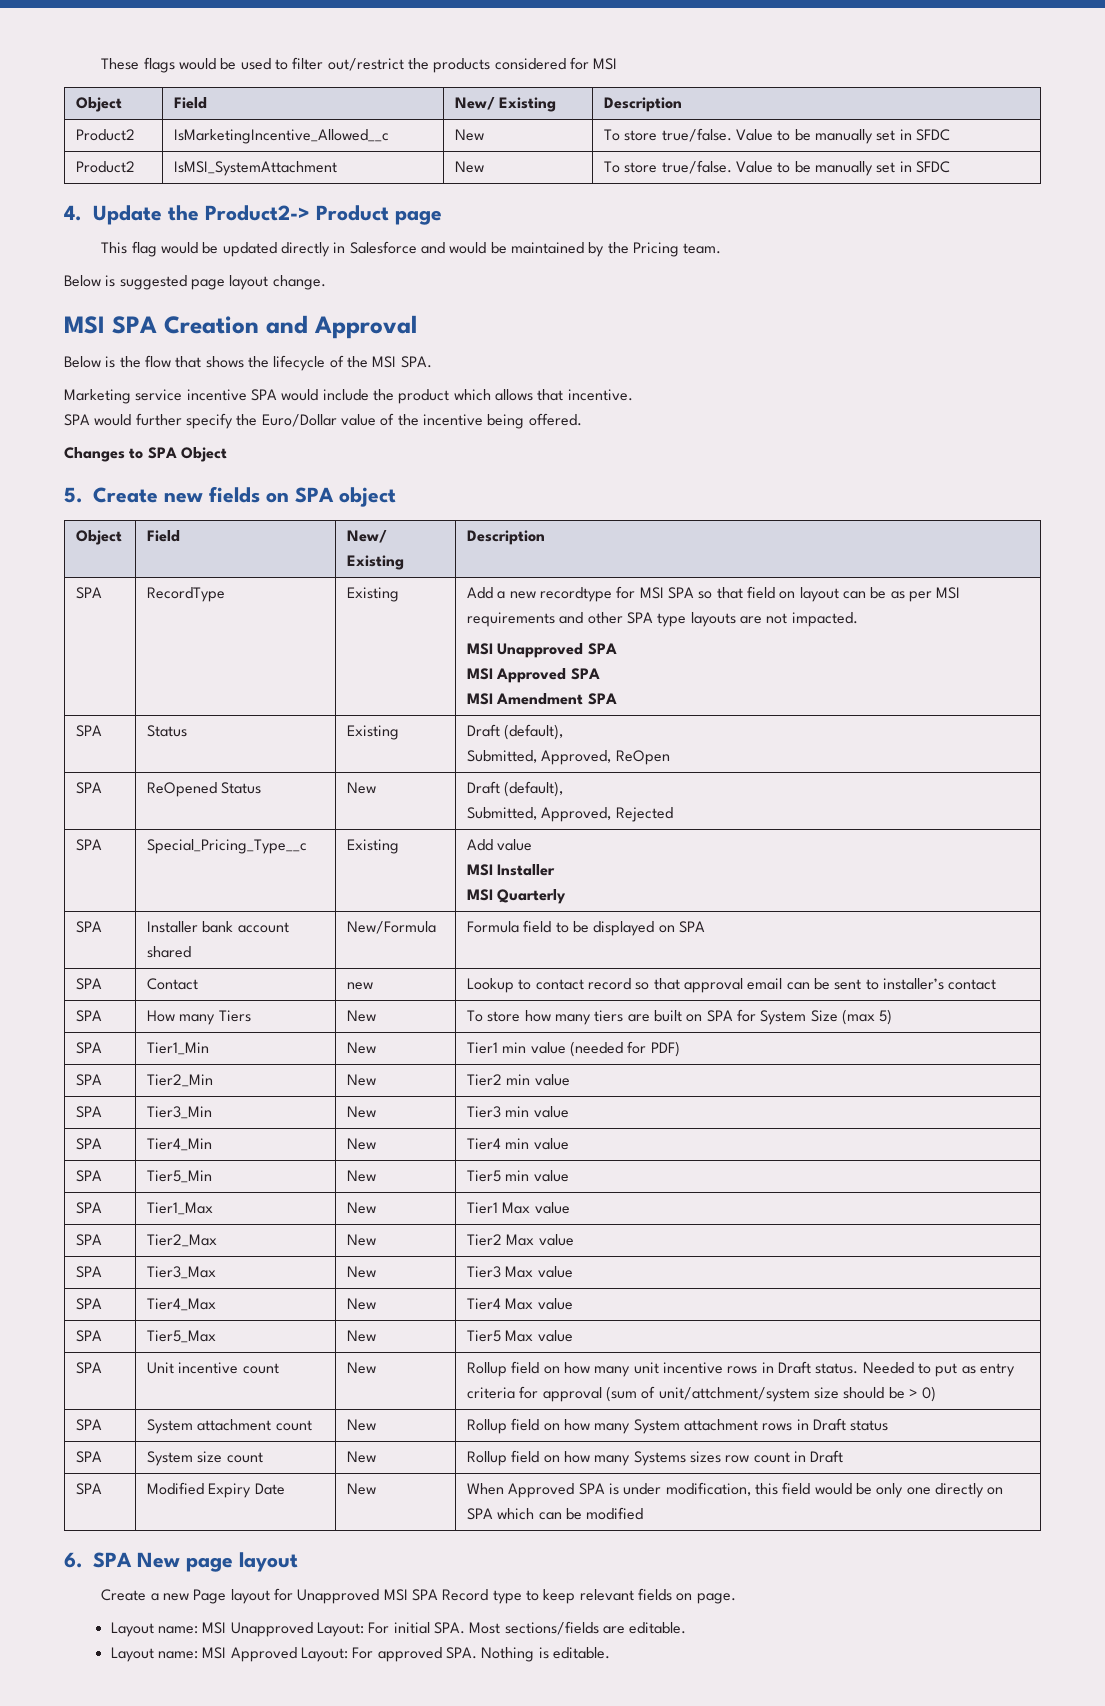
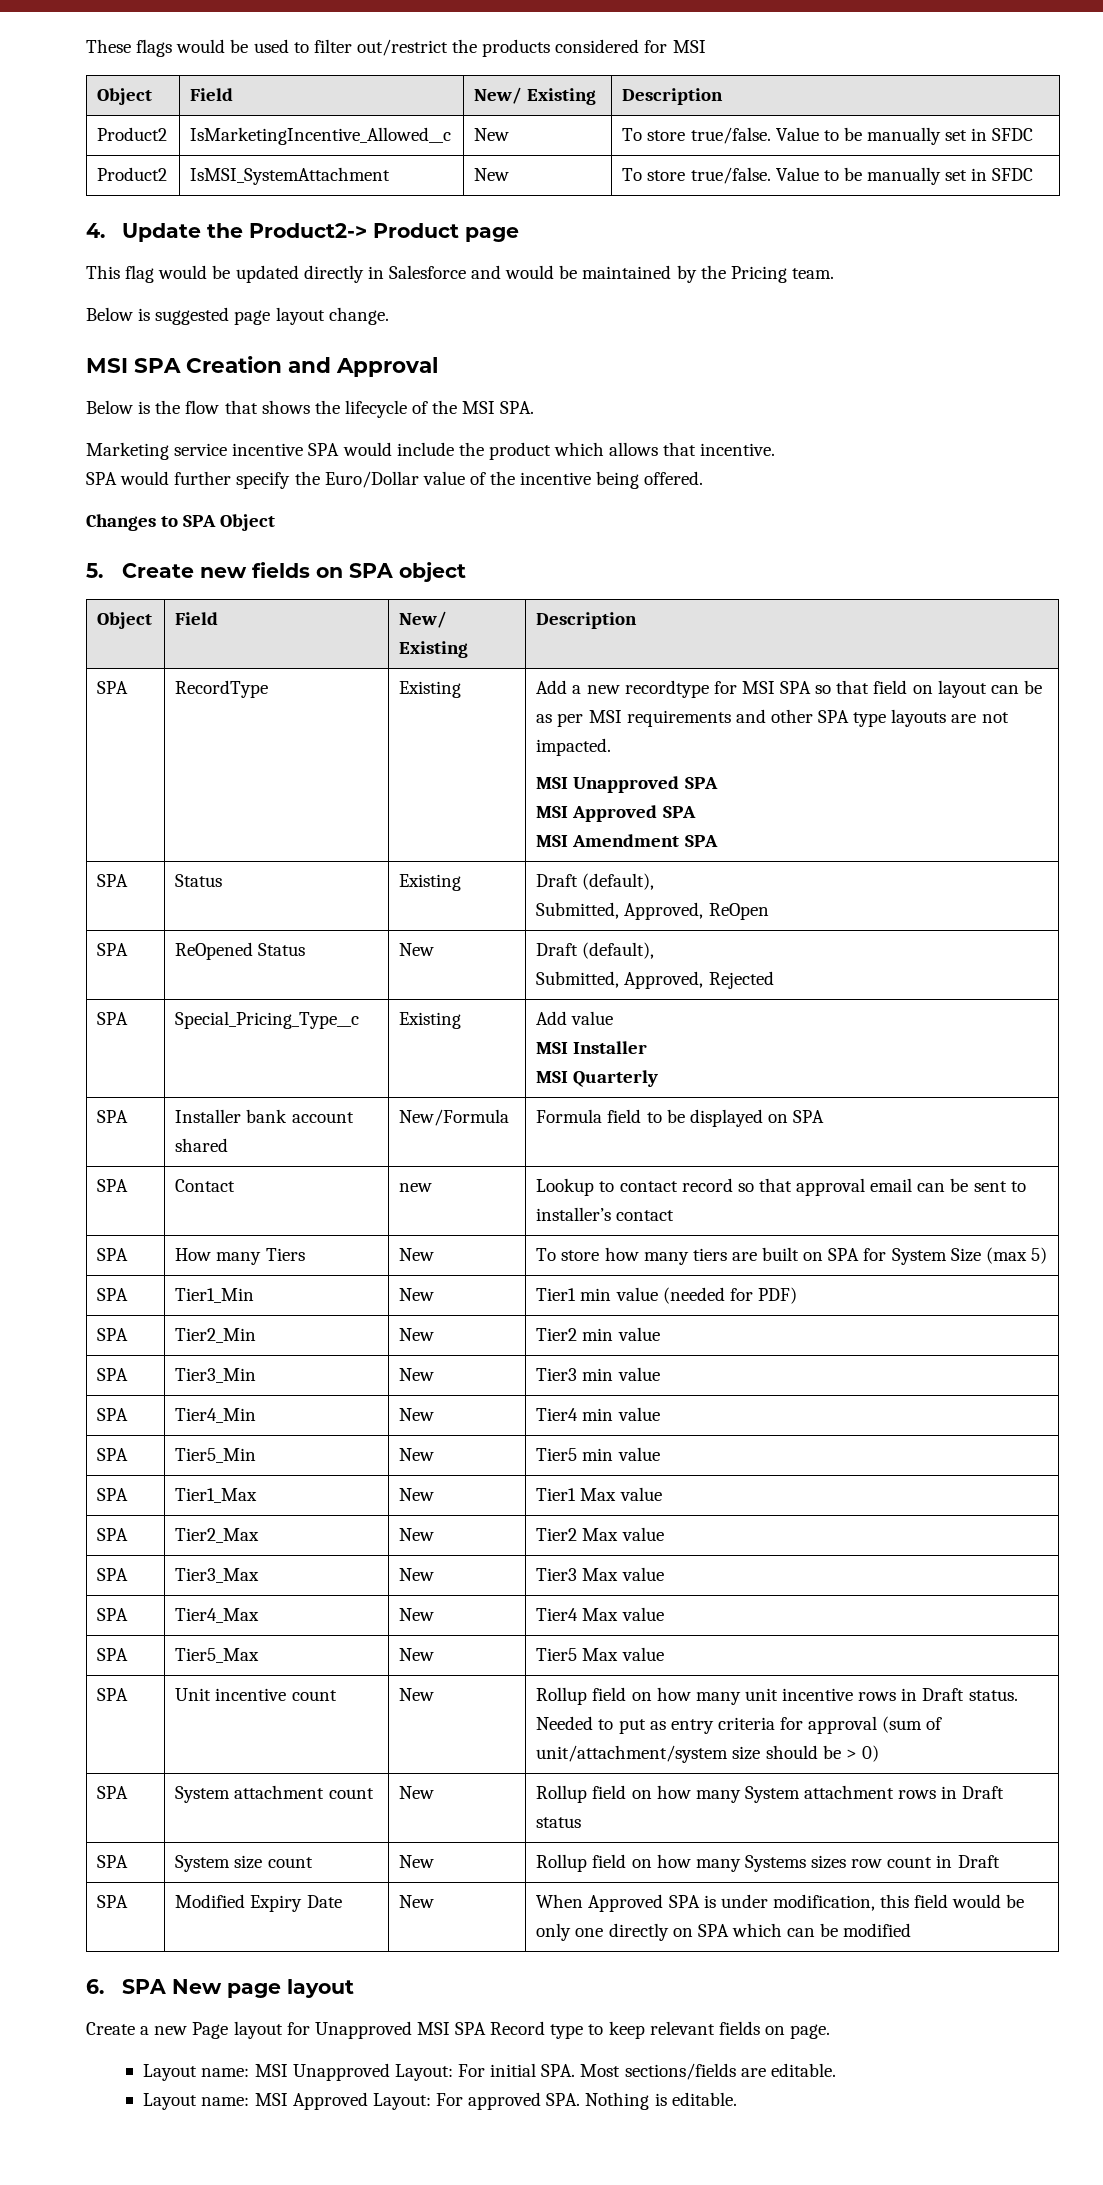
- SPA | Unit incentive count | New | Rollup field on how many unit incentive rows in Draft status. Needed to put as entry criteria for approval (sum of unit/attchment/system size should be > 0)
+ SPA | Unit incentive count | New | Rollup field on how many unit incentive rows in Draft status. Needed to put as entry criteria for approval (sum of unit/attachment/system size should be > 0)

